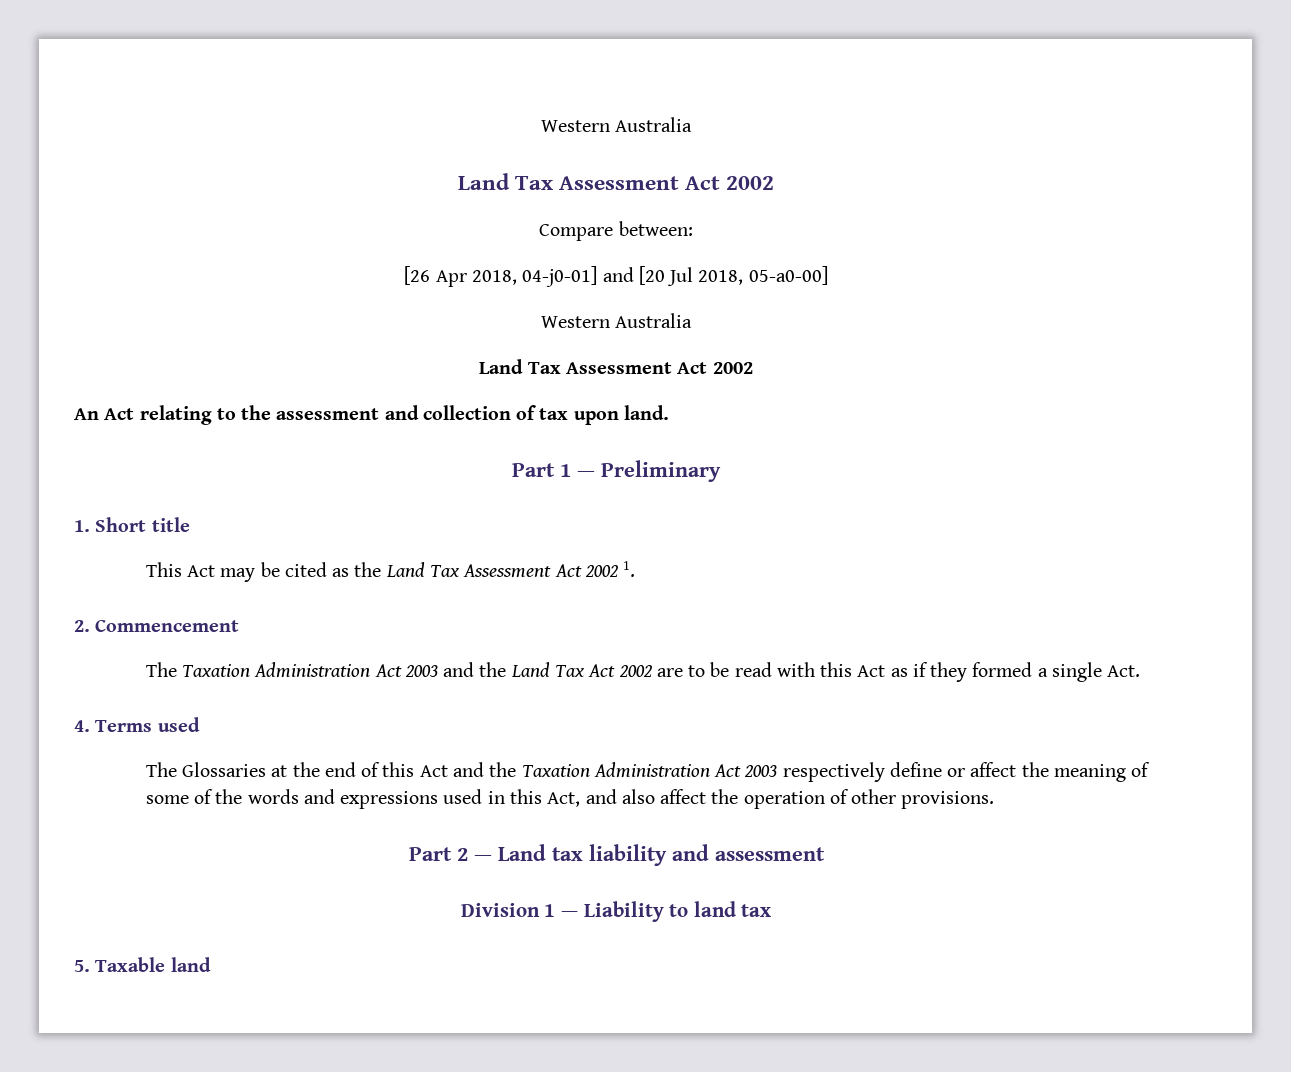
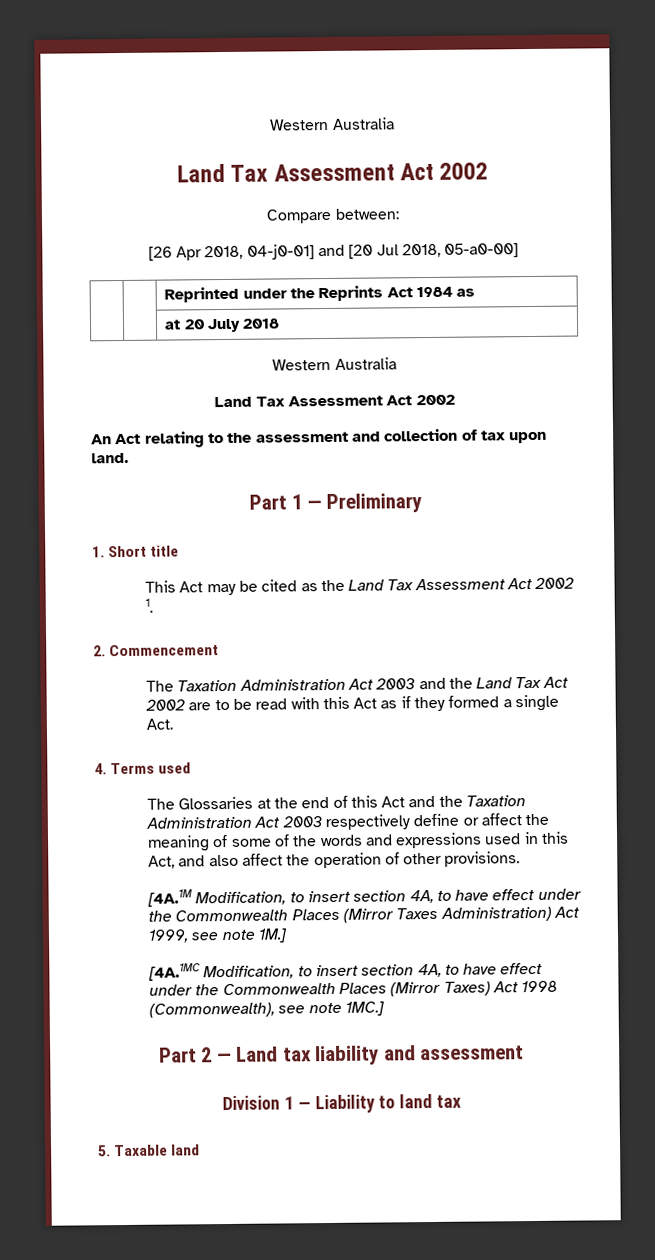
+ | | Reprinted under the Reprints Act 1984 as
+ | | at 20 July 2018
+ [4A.1M Modification, to insert section 4A, to have effect under the Commonwealth Places (Mirror Taxes Administration) Act 1999, see note 1M.]
+ [4A.1MC Modification, to insert section 4A, to have effect under the Commonwealth Places (Mirror Taxes) Act 1998 (Commonwealth), see note 1MC.]

